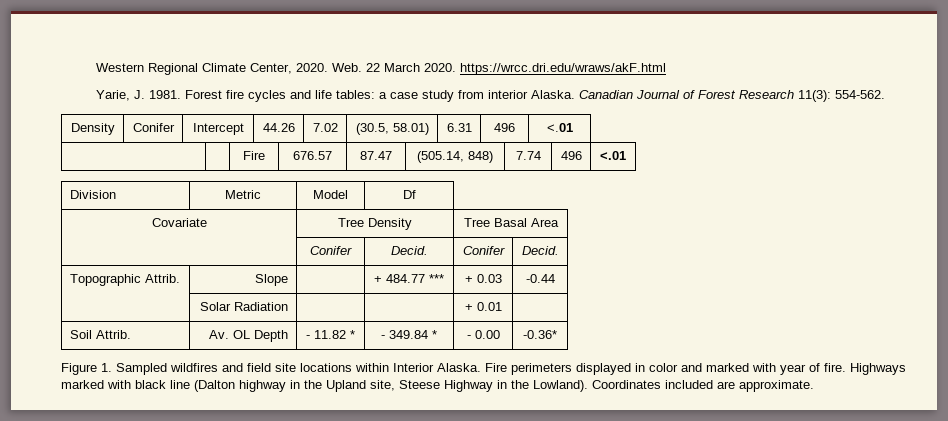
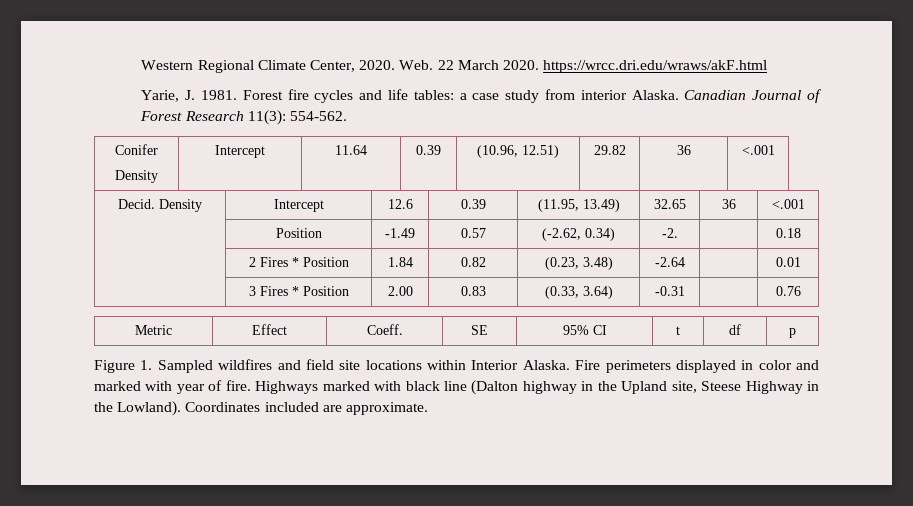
- Density | Conifer | Intercept | 44.26 | 7.02 | (30.5, 58.01) | 6.31 | 496 | <.01
- | | Fire | 676.57 | 87.47 | (505.14, 848) | 7.74 | 496 | <.01
- Division | Metric | Model | Df
- Covariate | Tree Density | Tree Basal Area
- | Conifer | Decid. | Conifer | Decid.
- Topographic Attrib. | Slope | | + 484.77 *** | + 0.03 | -0.44
- | Solar Radiation | | | + 0.01 |
- Soil Attrib. | Av. OL Depth | - 11.82 * | - 349.84 * | - 0.00 | -0.36*
+ Conifer
+ Density | Intercept | 11.64 | 0.39 | (10.96, 12.51) | 29.82 | 36 | <.001
+ Decid. Density | Intercept | 12.6 | 0.39 | (11.95, 13.49) | 32.65 | 36 | <.001
+ | Position | -1.49 | 0.57 | (-2.62, 0.34) | -2. | | 0.18
+ | 2 Fires * Position | 1.84 | 0.82 | (0.23, 3.48) | -2.64 | | 0.01
+ | 3 Fires * Position | 2.00 | 0.83 | (0.33, 3.64) | -0.31 | | 0.76
+ Metric | Effect | Coeff. | SE | 95% CI | t | df | p

